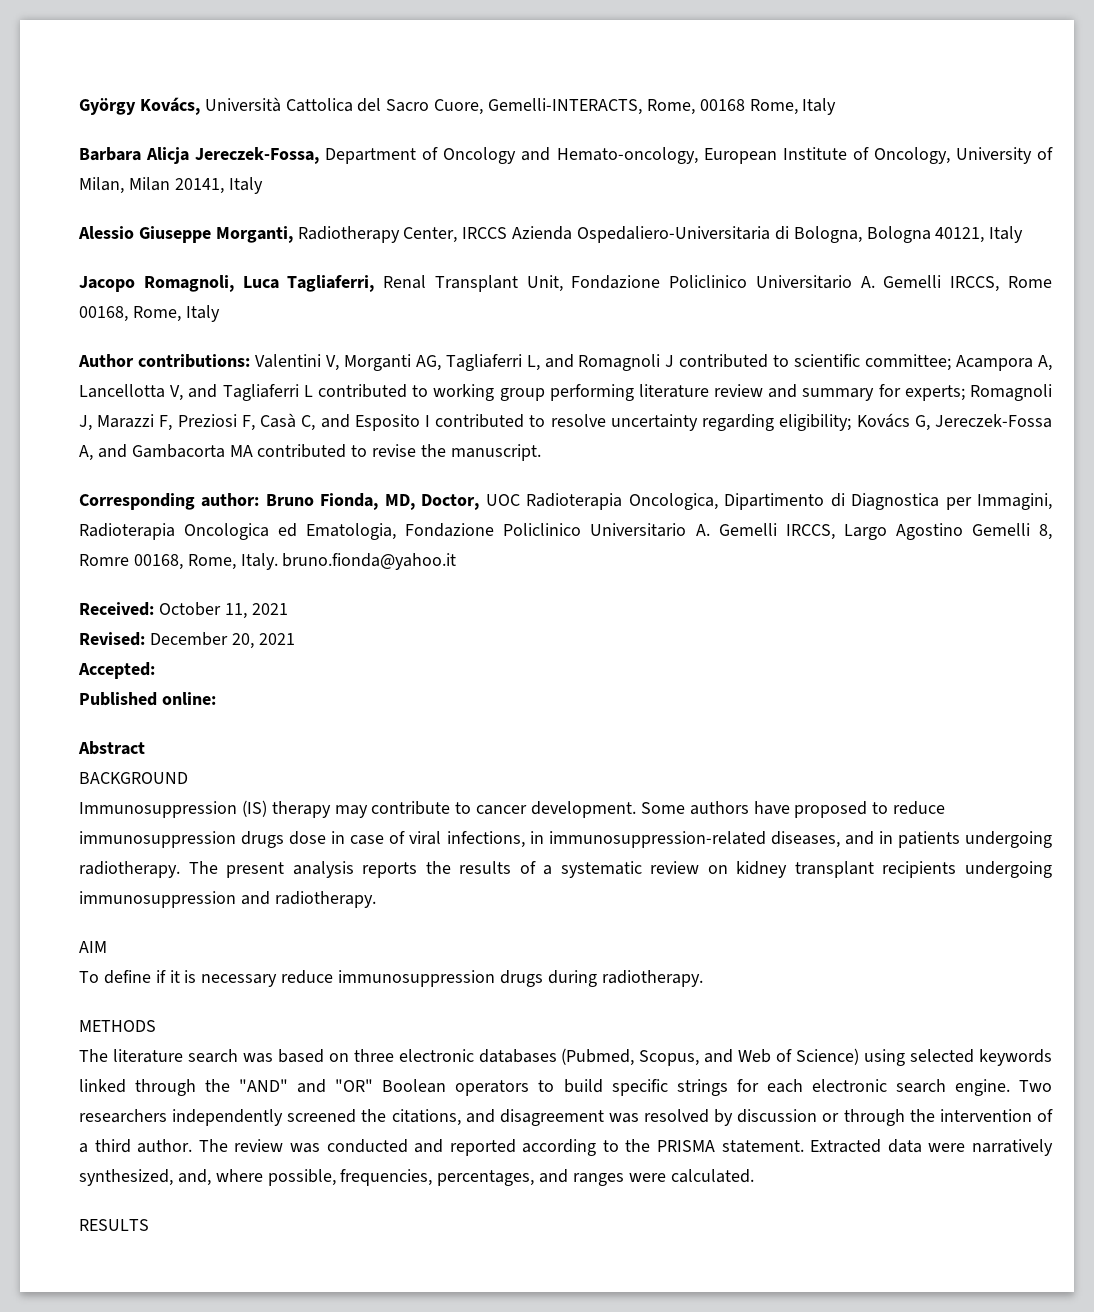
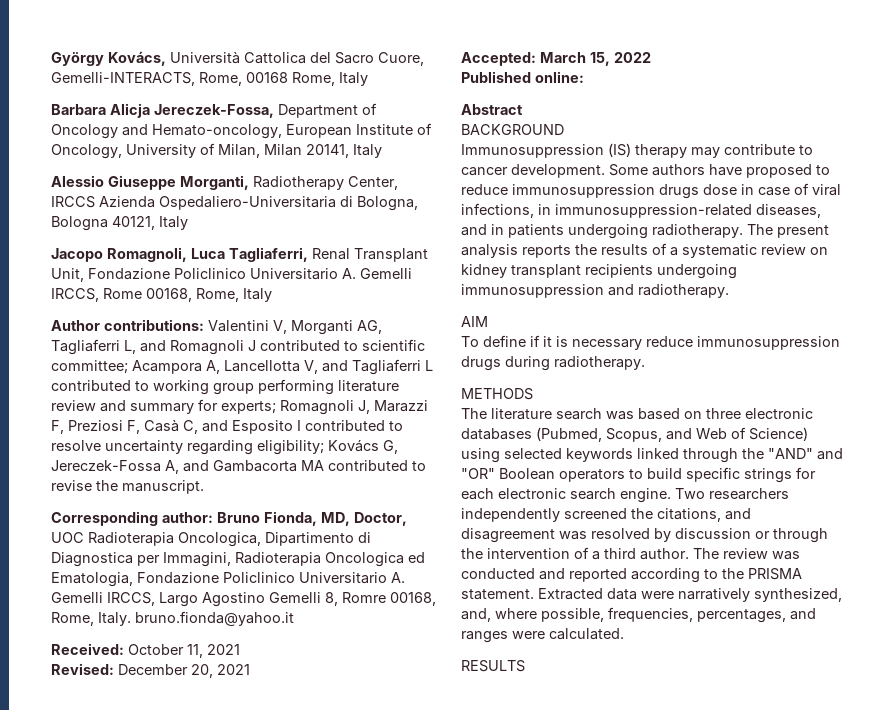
- Accepted:
+ Accepted: March 15, 2022

